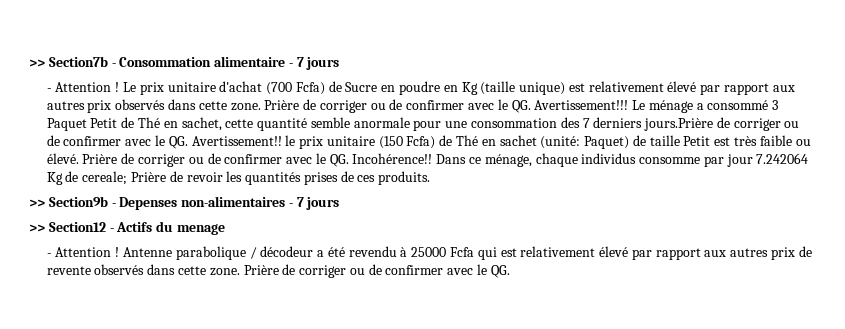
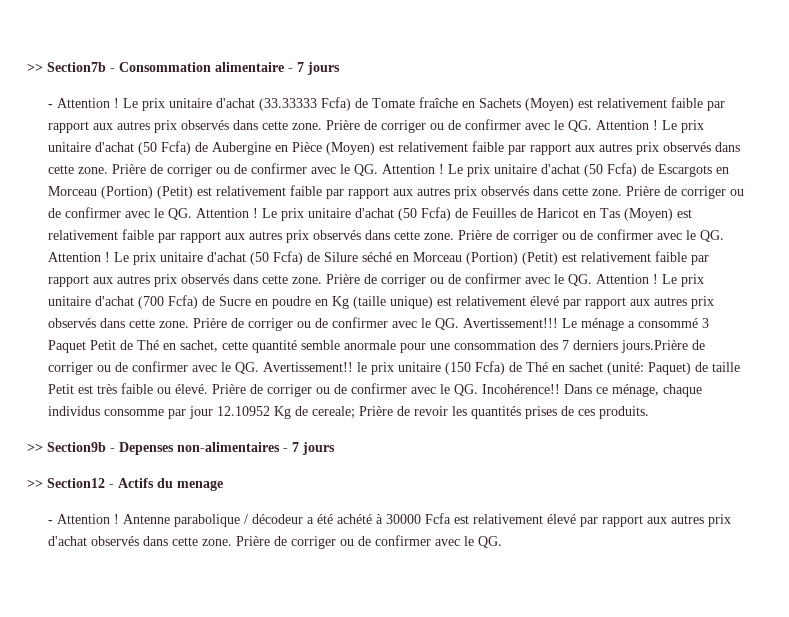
- Le prix unitaire d'achat (700 Fcfa) de Sucre en poudre en Kg (taille unique) est relativement élevé par rapport aux autres prix observés dans cette zone.
+ Le prix unitaire d'achat (33.33333 Fcfa) de Tomate fraîche en Sachets (Moyen) est relativement faible par rapport aux autres prix observés dans cette zone. Prière de corriger ou de confirmer avec le QG. Attention ! Le prix unitaire d'achat (50 Fcfa) de Aubergine en Pièce (Moyen) est relativement faible par rapport aux autres prix observés dans cette zone. Prière de corriger ou de confirmer avec le QG. Attention ! Le prix unitaire d'achat (50 Fcfa) de Escargots en Morceau (Portion) (Petit) est relativement faible par rapport aux autres prix observés dans cette zone. Prière de corriger ou de confirmer avec le QG. Attention ! Le prix unitaire d'achat (50 Fcfa) de Feuilles de Haricot en Tas (Moyen) est relativement faible par rapport aux autres prix observés dans cette zone. Prière de corriger ou de confirmer avec le QG. Attention ! Le prix unitaire d'achat (50 Fcfa) de Silure séché en Morceau (Portion) (Petit) est relativement faible par rapport aux autres prix observés dans cette zone. Prière de corriger ou de confirmer avec le QG. Attention ! Le prix unitaire d'achat (700 Fcfa) de Sucre en poudre en Kg (taille unique) est relativement élevé par rapport aux autres prix observés dans cette zone.
- Dans ce ménage, chaque individus consomme par jour 7.242064 Kg de cereale; Prière de revoir les quantités prises de ces produits.
+ Dans ce ménage, chaque individus consomme par jour 12.10952 Kg de cereale; Prière de revoir les quantités prises de ces produits.
- Antenne parabolique / décodeur a été revendu à 25000 Fcfa qui est relativement élevé par rapport aux autres prix de revente observés dans cette zone.
+ Antenne parabolique / décodeur a été achété à 30000 Fcfa est relativement élevé par rapport aux autres prix d'achat observés dans cette zone.

